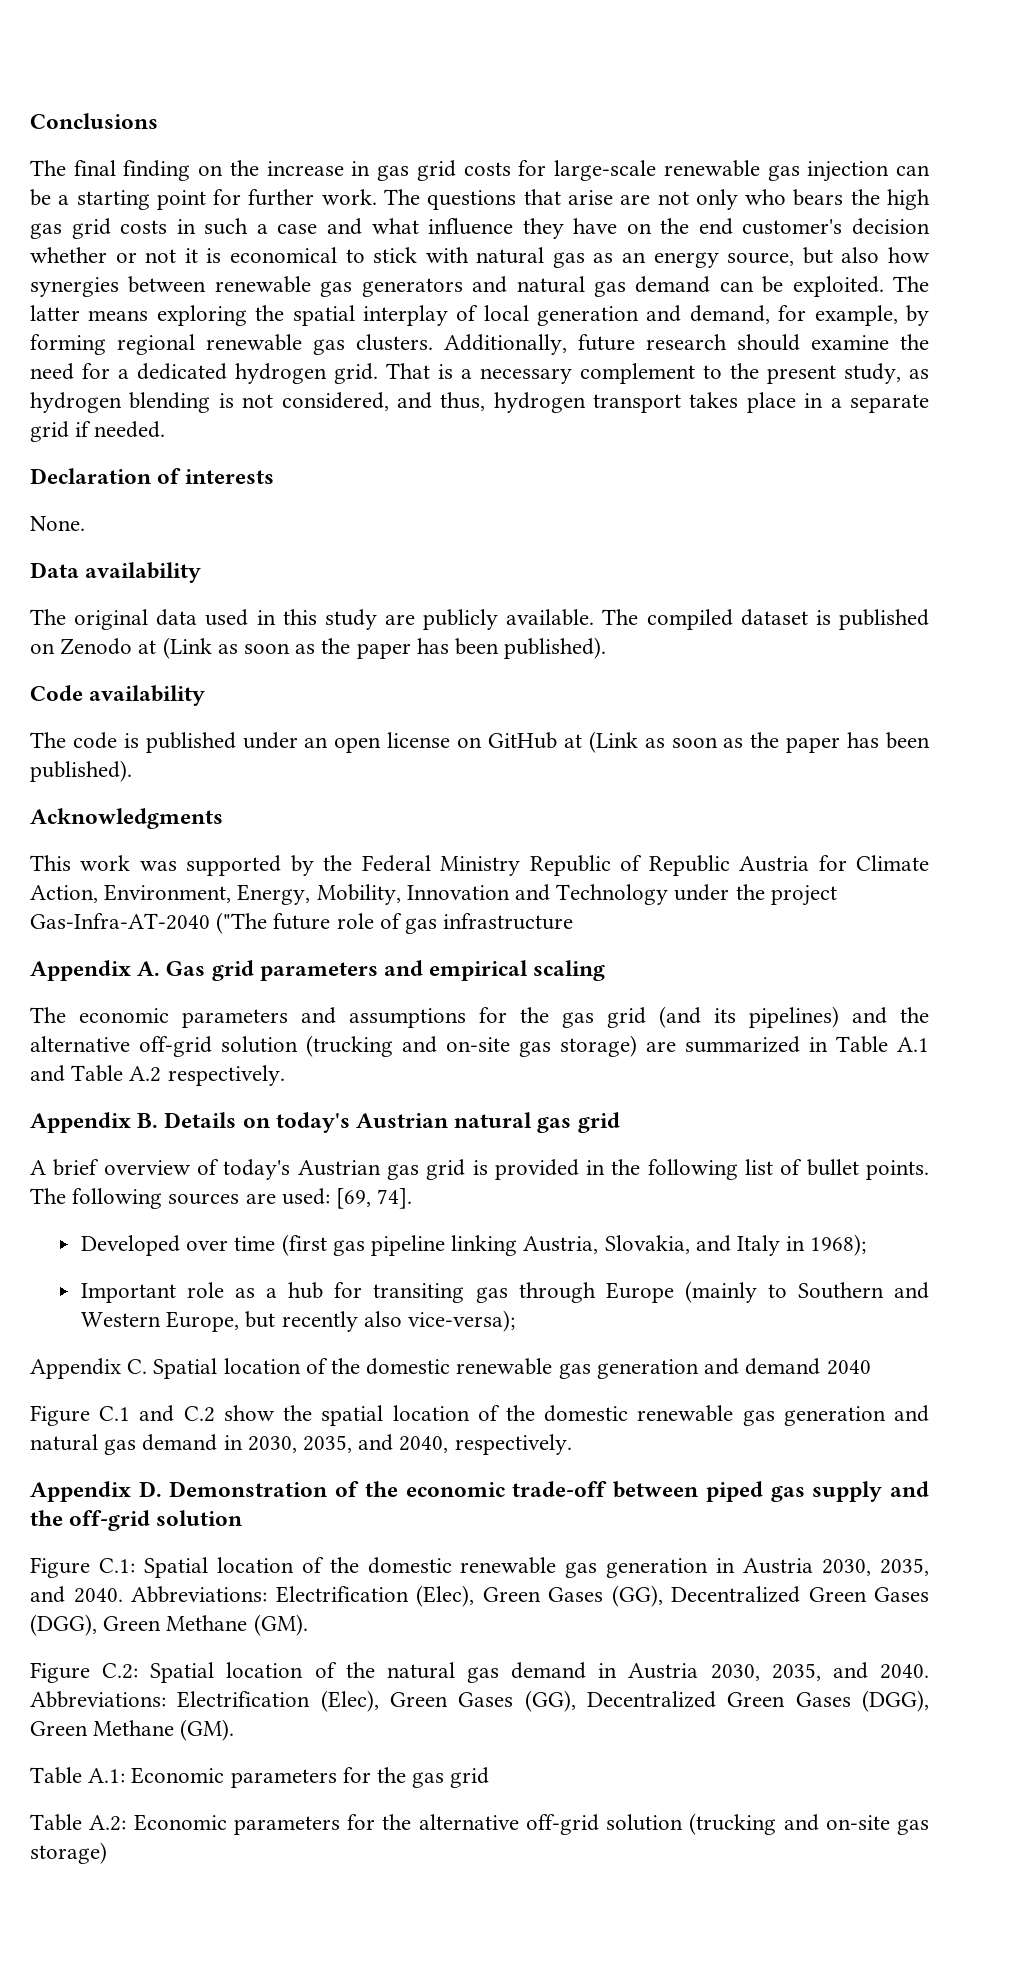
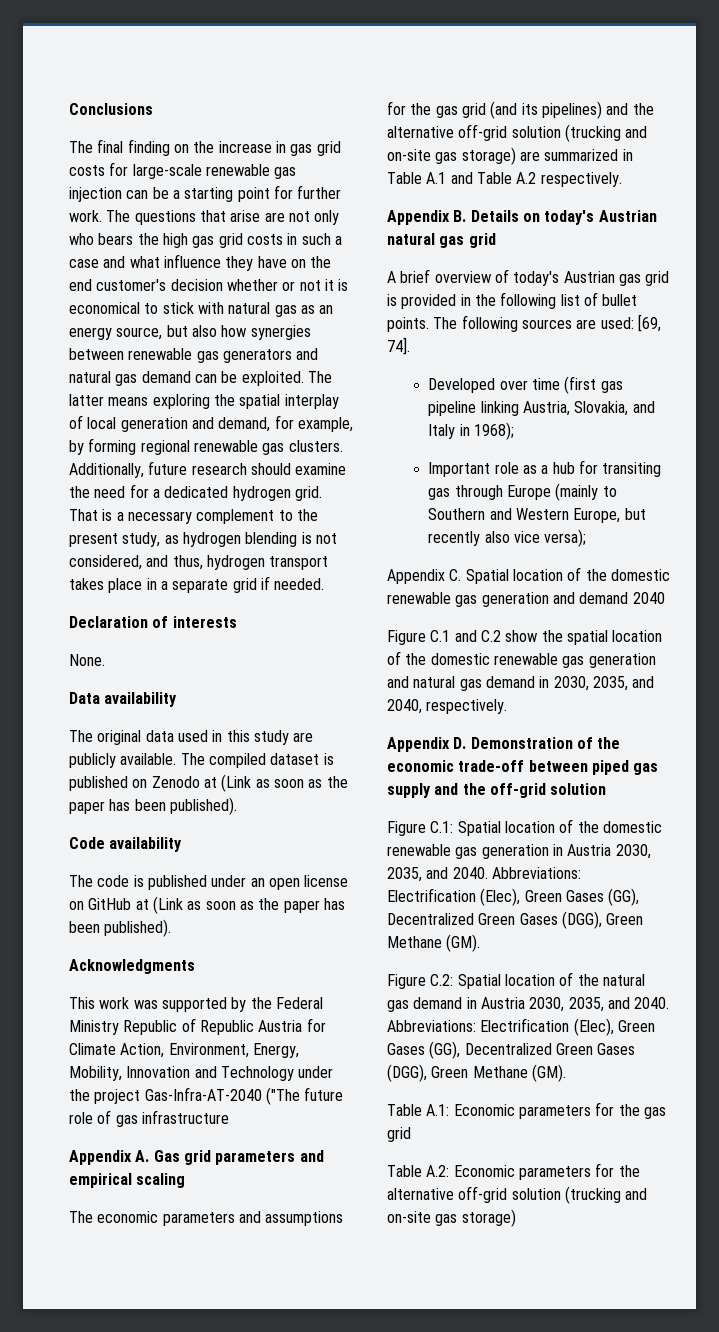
- Important role as a hub for transiting gas through Europe (mainly to Southern and Western Europe, but recently also vice-versa);
+ Important role as a hub for transiting gas through Europe (mainly to Southern and Western Europe, but recently also vice versa);

